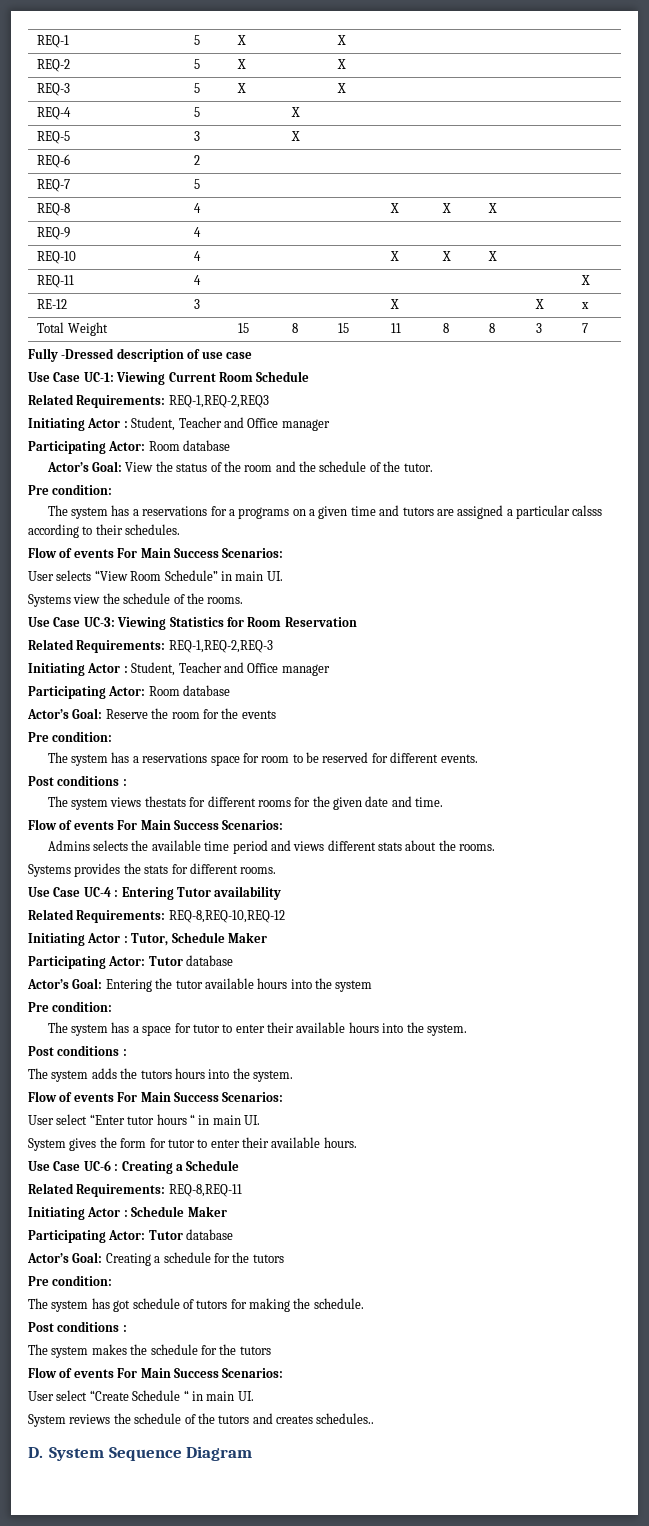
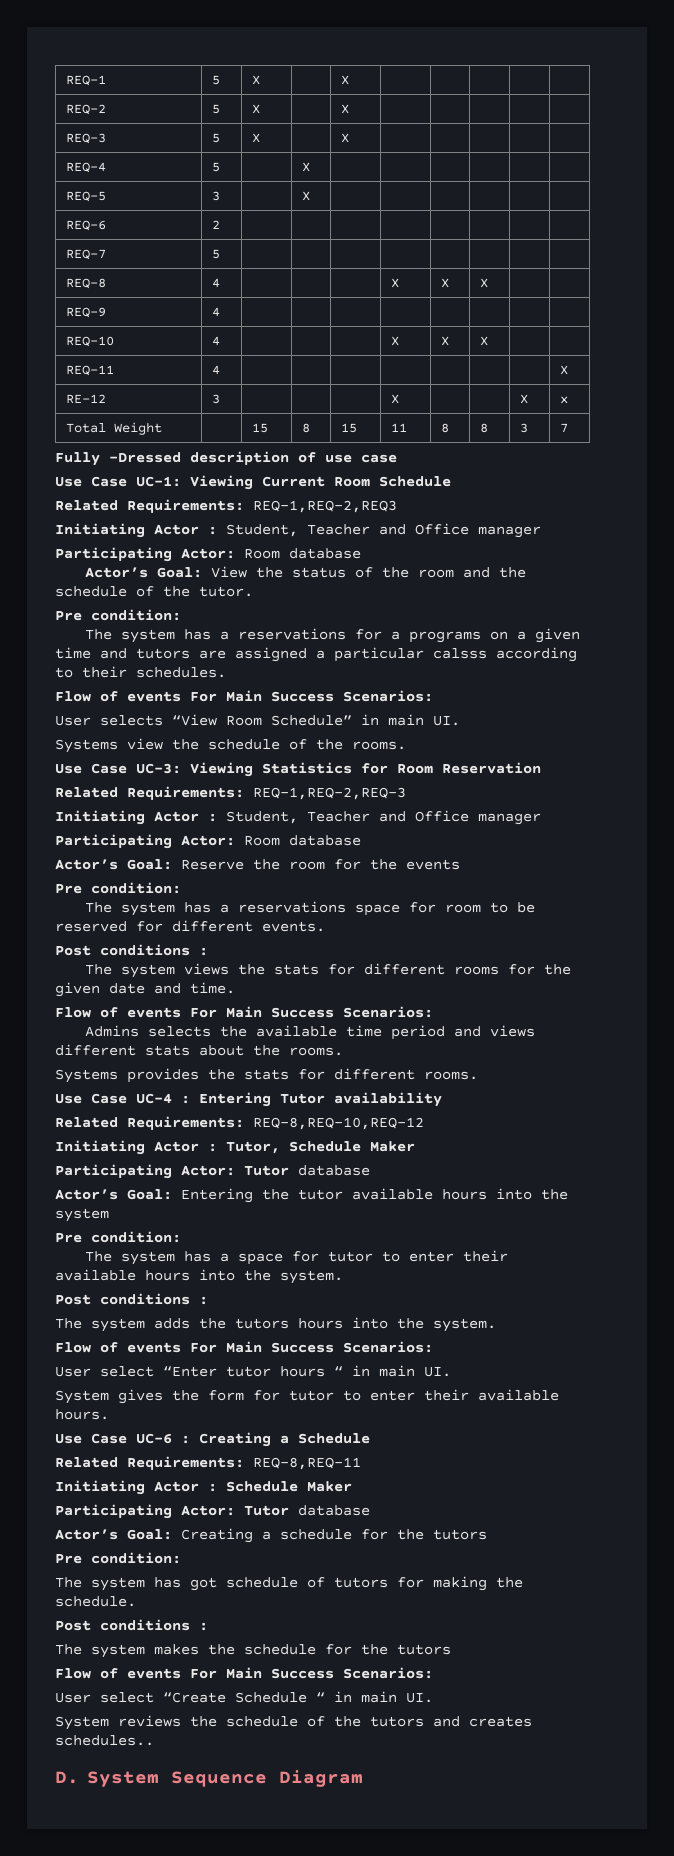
- The system views thestats for different rooms for the given date and time.
+ The system views the stats for different rooms for the given date and time.

